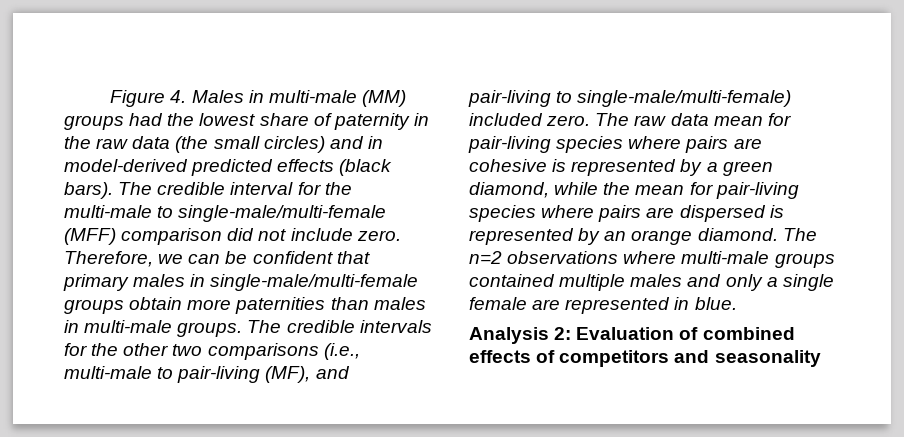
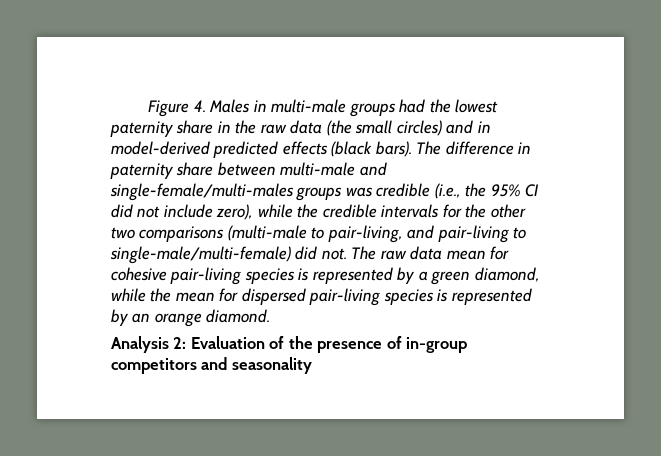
- Figure 4. Males in multi-male (MM) groups had the lowest share of paternity in the raw data (the small circles) and in model-derived predicted effects (black bars).
+ Figure 4. Males in multi-male groups had the lowest paternity share in the raw data (the small circles) and in model-derived predicted effects (black bars).
- The credible interval for the multi-male to single-male/multi-female (MFF) comparison did not include zero. Therefore, we can be confident that primary males in single-male/multi-female groups obtain more paternities than males in multi-male groups. The credible intervals for the other two comparisons (i.e., multi-male to pair-living (MF), and pair-living to single-male/multi-female) included zero.
+ The difference in paternity share between multi-male and single-female/multi-males groups was credible (i.e., the 95% CI did not include zero), while the credible intervals for the other two comparisons (multi-male to pair-living, and pair-living to single-male/multi-female) did not.
- The raw data mean for pair-living species where pairs are cohesive is represented by a green diamond, while the mean for pair-living species where pairs are dispersed is represented by an orange diamond. The n=2 observations where multi-male groups contained multiple males and only a single female are represented in blue.
+ The raw data mean for cohesive pair-living species is represented by a green diamond, while the mean for dispersed pair-living species is represented by an orange diamond.
- Analysis 2: Evaluation of combined effects of competitors and seasonality
+ Analysis 2: Evaluation of the presence of in-group competitors and seasonality

